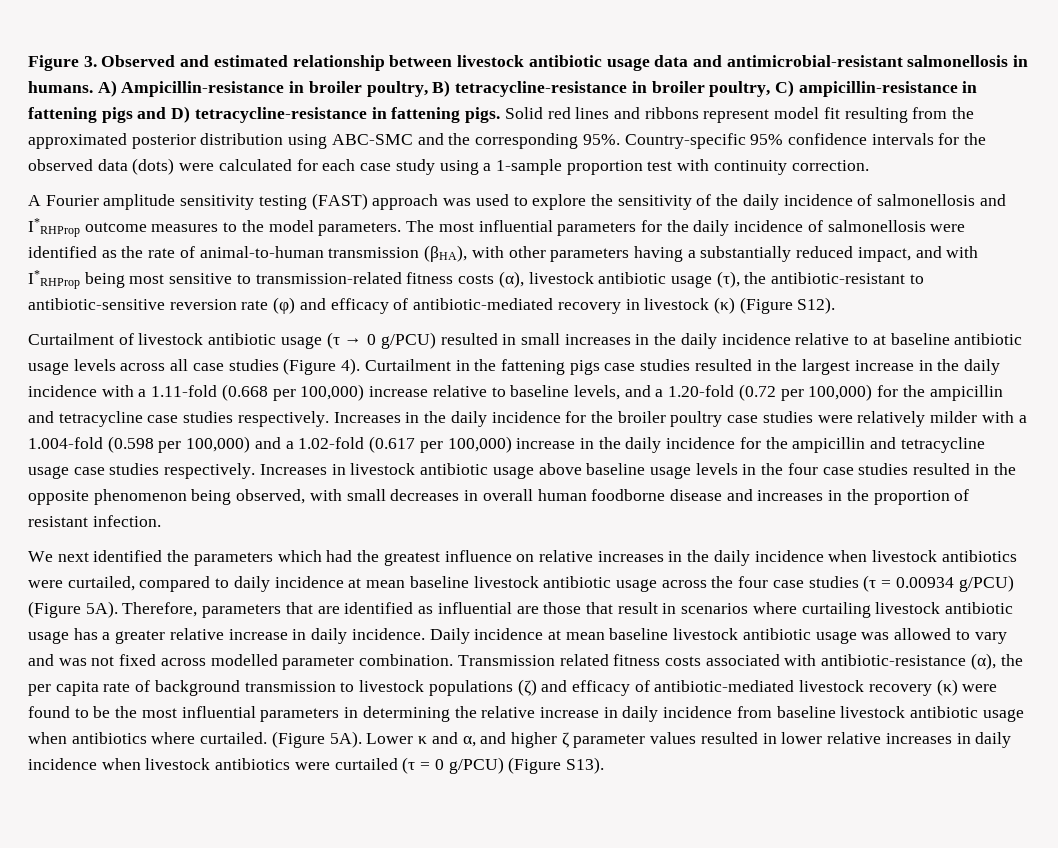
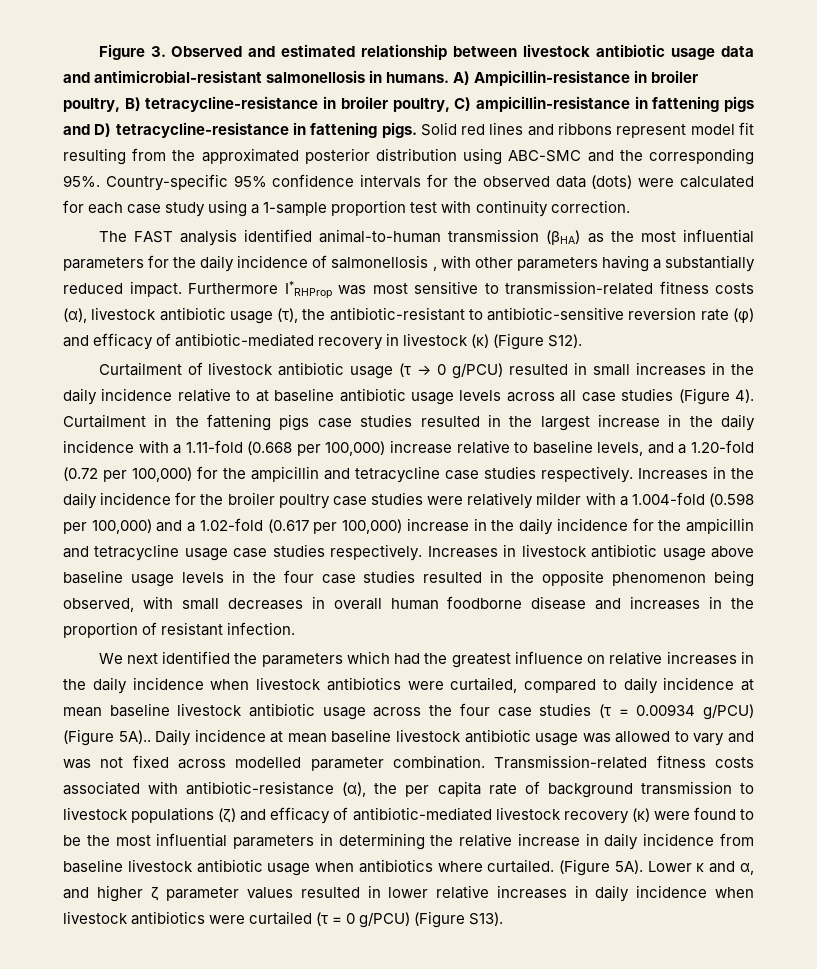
- A Fourier amplitude sensitivity testing (FAST) approach was used to explore the sensitivity of the daily incidence of salmonellosis and I*RHProp outcome measures to the model parameters. The most influential parameters for the daily incidence of salmonellosis were identified as the rate of animal-to-human transmission (βHA), with other parameters having a substantially reduced impact, and with I*RHProp being most sensitive to transmission-related fitness costs (α), livestock antibiotic usage (τ), the antibiotic-resistant to antibiotic-sensitive reversion rate (φ) and efficacy of antibiotic-mediated recovery in livestock (κ) (Figure S12).
+ The FAST analysis identified animal-to-human transmission (βHA) as the most influential parameters for the daily incidence of salmonellosis , with other parameters having a substantially reduced impact. Furthermore I*RHProp was most sensitive to transmission-related fitness costs (α), livestock antibiotic usage (τ), the antibiotic-resistant to antibiotic-sensitive reversion rate (φ) and efficacy of antibiotic-mediated recovery in livestock (κ) (Figure S12).
- We next identified the parameters which had the greatest influence on relative increases in the daily incidence when livestock antibiotics were curtailed, compared to daily incidence at mean baseline livestock antibiotic usage across the four case studies (τ = 0.00934 g/PCU) (Figure 5A). Therefore, parameters that are identified as influential are those that result in scenarios where curtailing livestock antibiotic usage has a greater relative increase in daily incidence.
+ We next identified the parameters which had the greatest influence on relative increases in the daily incidence when livestock antibiotics were curtailed, compared to daily incidence at mean baseline livestock antibiotic usage across the four case studies (τ = 0.00934 g/PCU) (Figure 5A)..
- Transmission related fitness costs associated with antibiotic-resistance (α), the per capita rate of background transmission to livestock populations (ζ) and efficacy of antibiotic-mediated livestock recovery (κ) were found to be the most influential parameters in determining the relative increase in daily incidence from baseline livestock antibiotic usage when antibiotics where curtailed.
+ Transmission-related fitness costs associated with antibiotic-resistance (α), the per capita rate of background transmission to livestock populations (ζ) and efficacy of antibiotic-mediated livestock recovery (κ) were found to be the most influential parameters in determining the relative increase in daily incidence from baseline livestock antibiotic usage when antibiotics where curtailed.

